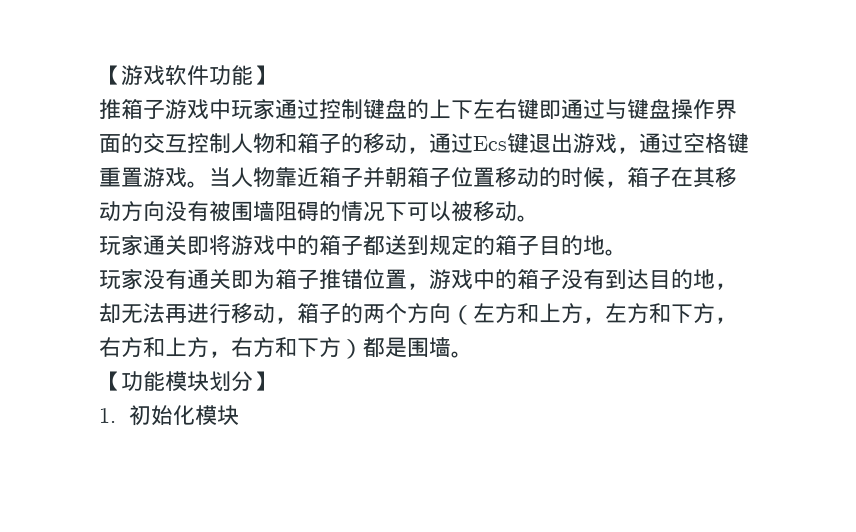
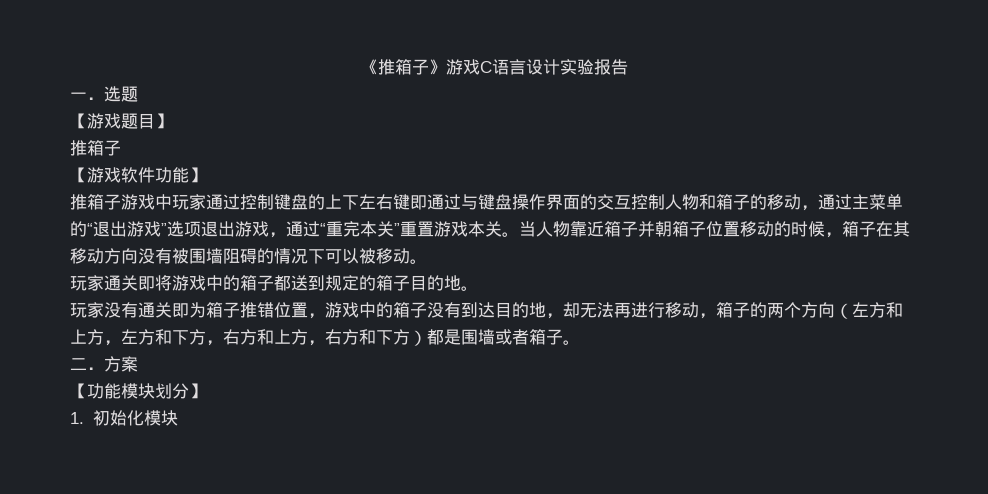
+ 《推箱子》游戏C语言设计实验报告
+ 一．选题
+ 【游戏题目】
+ 推箱子
- 推箱子游戏中玩家通过控制键盘的上下左右键即通过与键盘操作界面的交互控制人物和箱子的移动，通过Ecs键退出游戏，通过空格键重置游戏。
+ 推箱子游戏中玩家通过控制键盘的上下左右键即通过与键盘操作界面的交互控制人物和箱子的移动，通过主菜单的“退出游戏”选项退出游戏，通过“重完本关”重置游戏本关。
- 玩家没有通关即为箱子推错位置，游戏中的箱子没有到达目的地，却无法再进行移动，箱子的两个方向（左方和上方，左方和下方，右方和上方，右方和下方）都是围墙。
+ 玩家没有通关即为箱子推错位置，游戏中的箱子没有到达目的地，却无法再进行移动，箱子的两个方向（左方和上方，左方和下方，右方和上方，右方和下方）都是围墙或者箱子。
+ 二．方案

